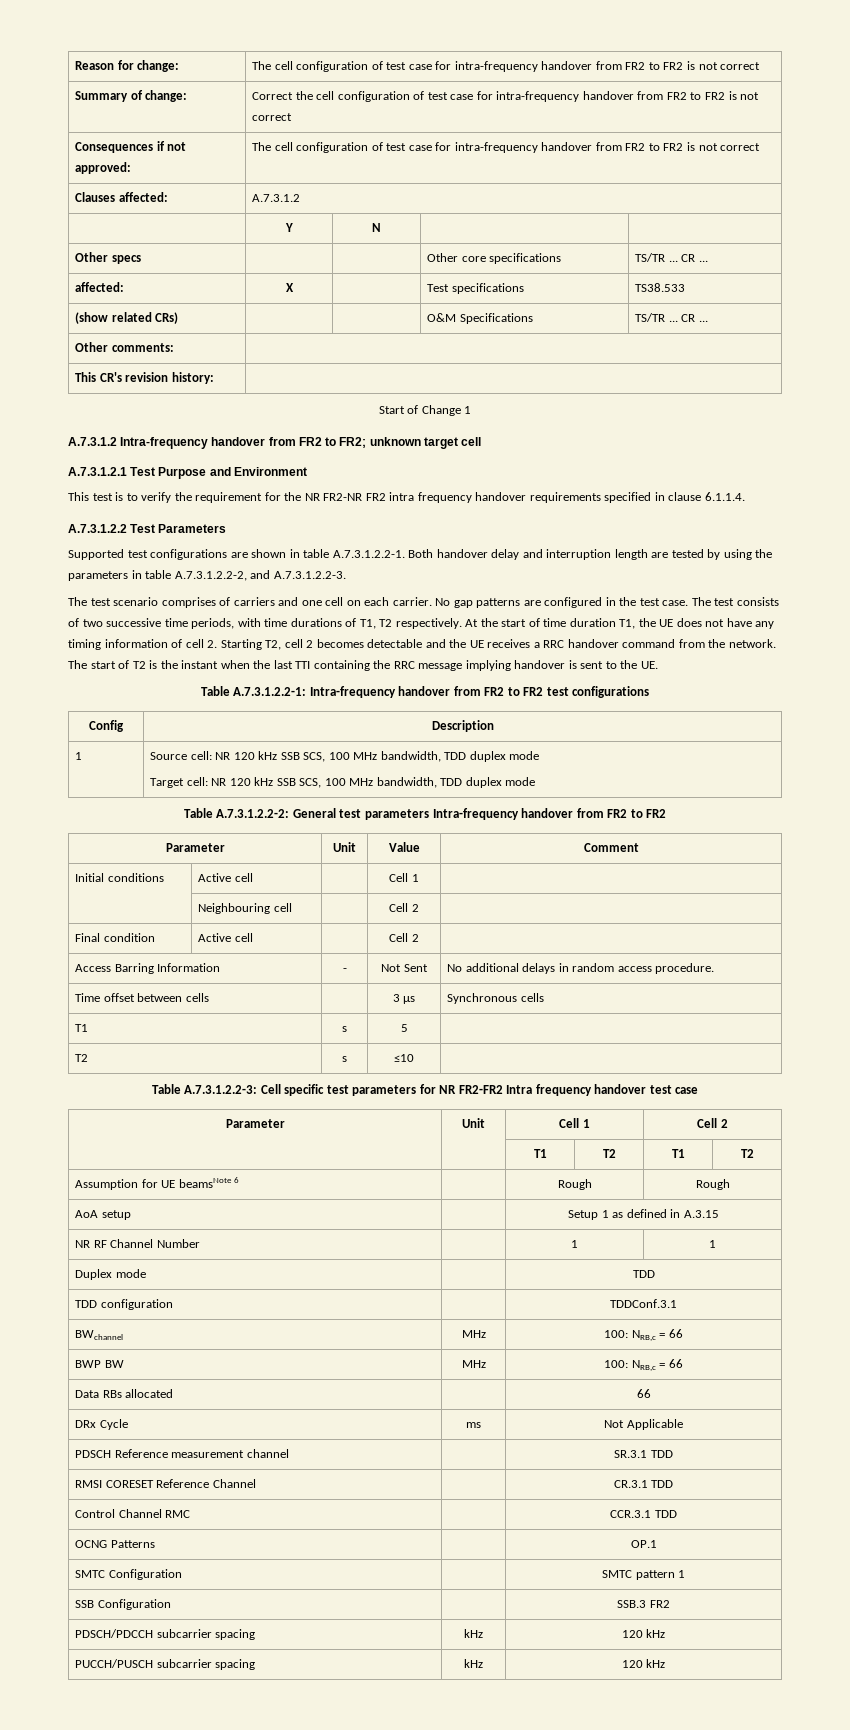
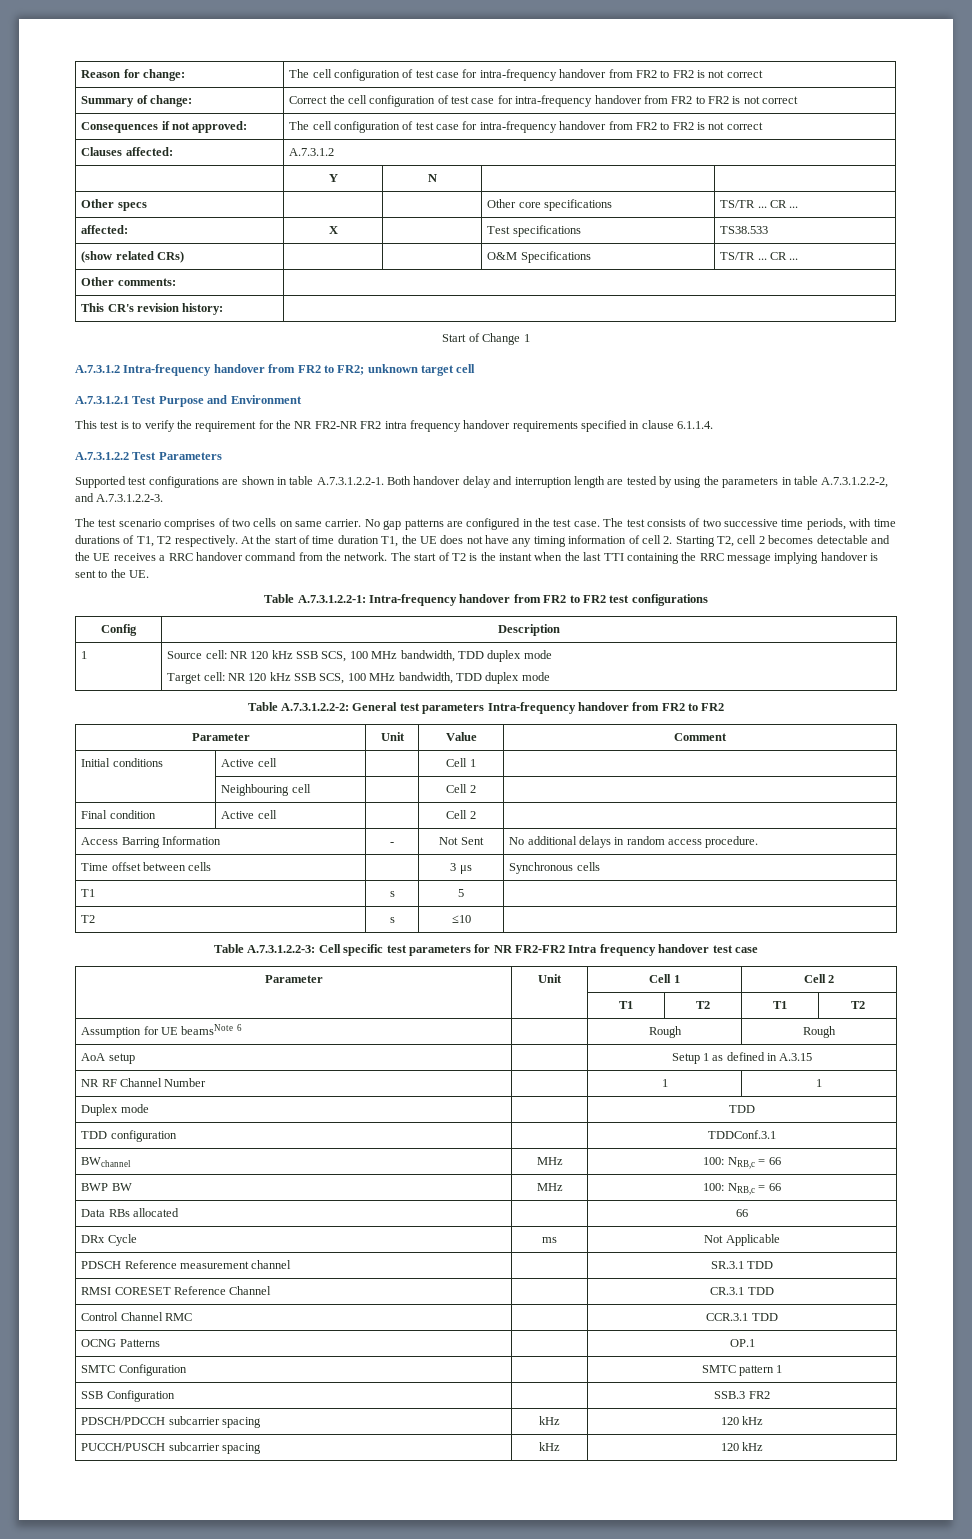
- The test scenario comprises of carriers and one cell on each carrier.
+ The test scenario comprises of two cells on same carrier.

